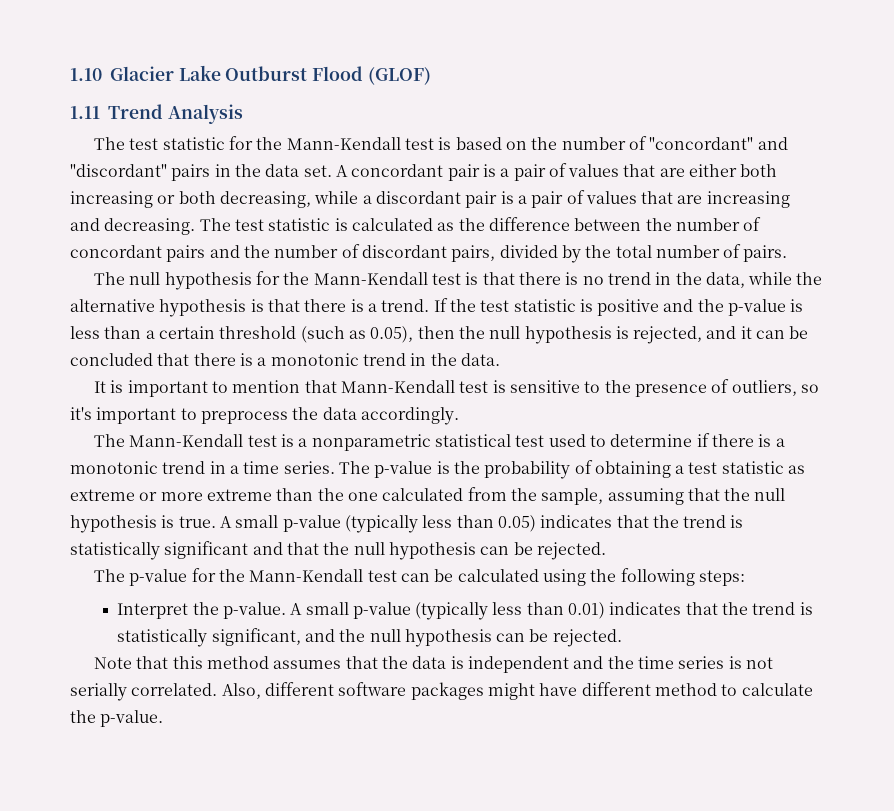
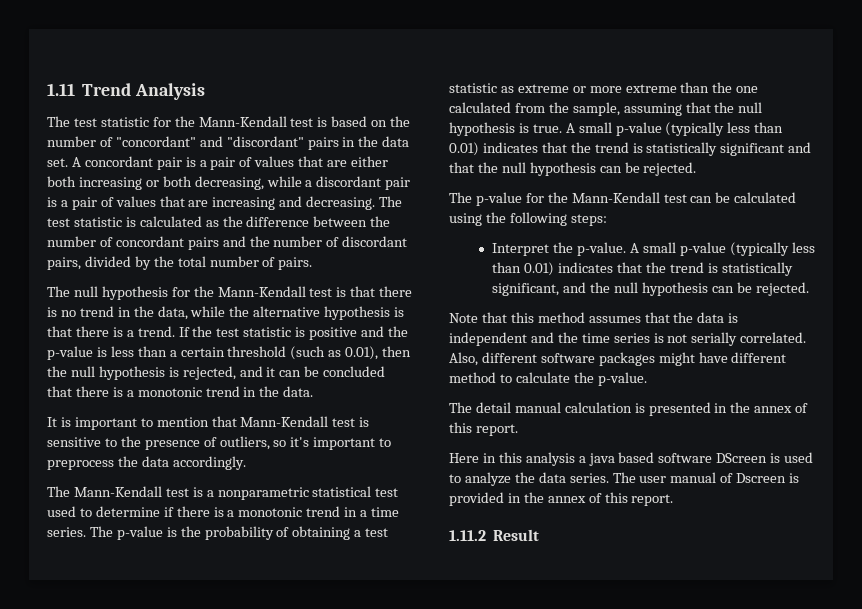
- 1.10 Glacier Lake Outburst Flood (GLOF)
- If the test statistic is positive and the p-value is less than a certain threshold (such as 0.05), then the null hypothesis is rejected, and it can be concluded that there is a monotonic trend in the data.
+ If the test statistic is positive and the p-value is less than a certain threshold (such as 0.01), then the null hypothesis is rejected, and it can be concluded that there is a monotonic trend in the data.
- A small p-value (typically less than 0.05) indicates that the trend is statistically significant and that the null hypothesis can be rejected.
+ A small p-value (typically less than 0.01) indicates that the trend is statistically significant and that the null hypothesis can be rejected.
+ The detail manual calculation is presented in the annex of this report.
+ Here in this analysis a java based software DScreen is used to analyze the data series. The user manual of Dscreen is provided in the annex of this report.
+ 1.11.2 Result

